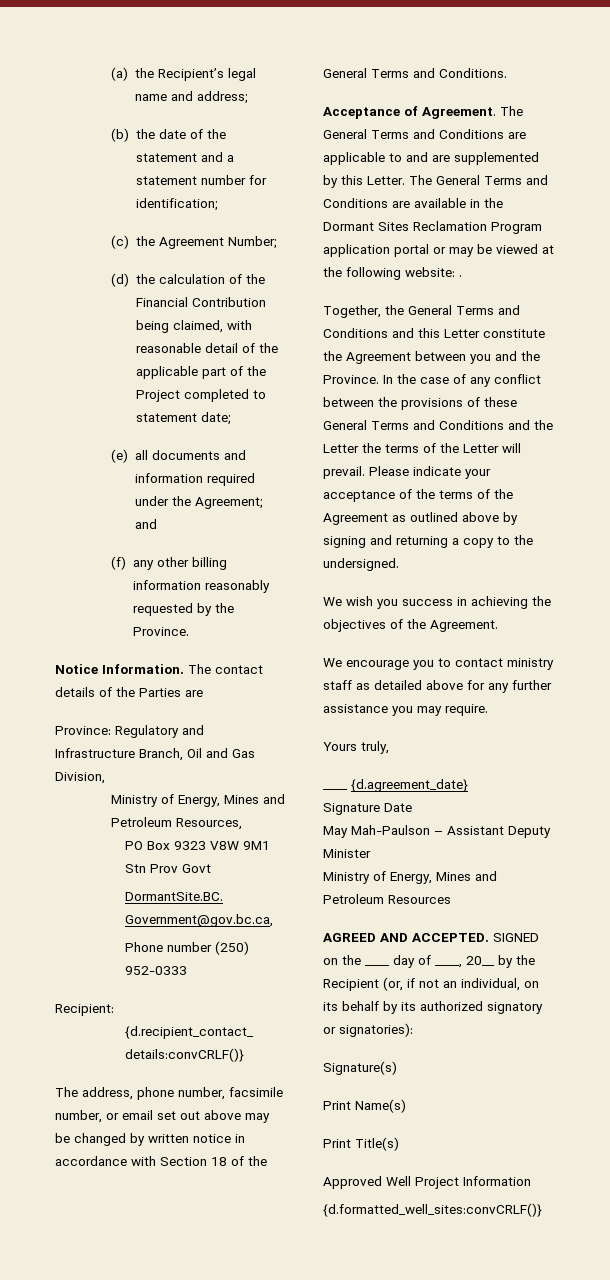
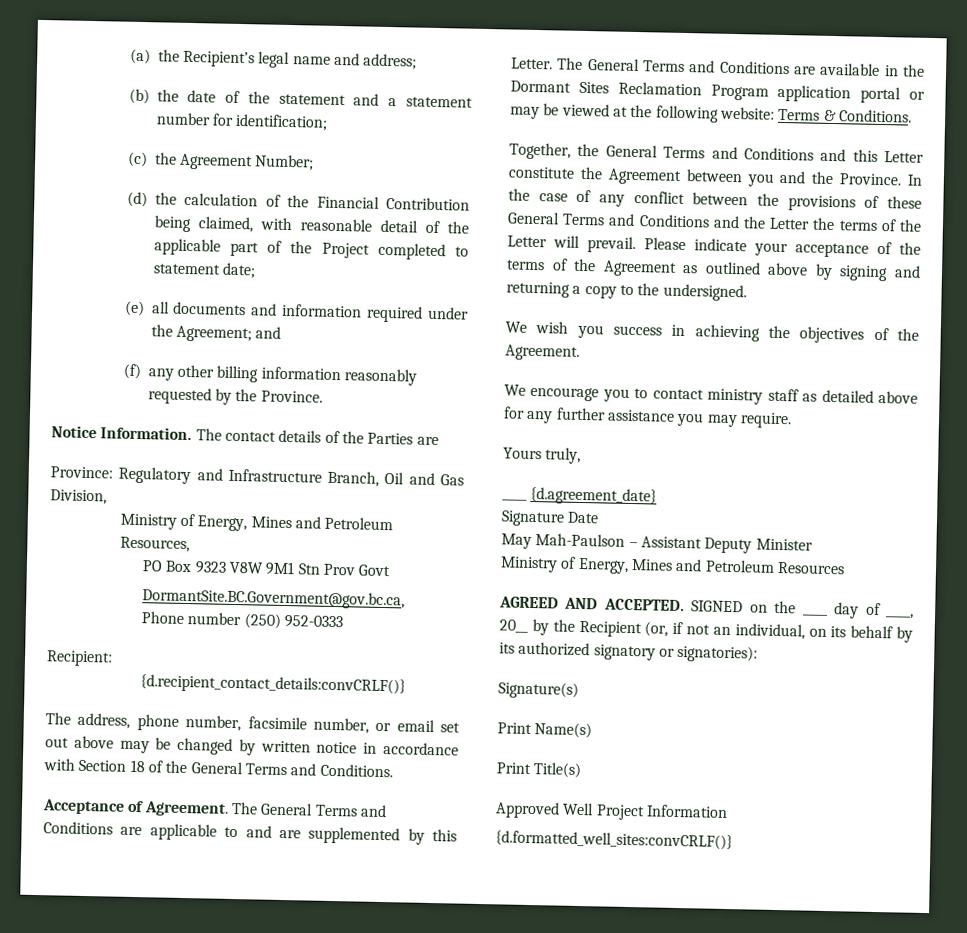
- The General Terms and Conditions are available in the Dormant Sites Reclamation Program application portal or may be viewed at the following website: .
+ The General Terms and Conditions are available in the Dormant Sites Reclamation Program application portal or may be viewed at the following website: Terms & Conditions.

